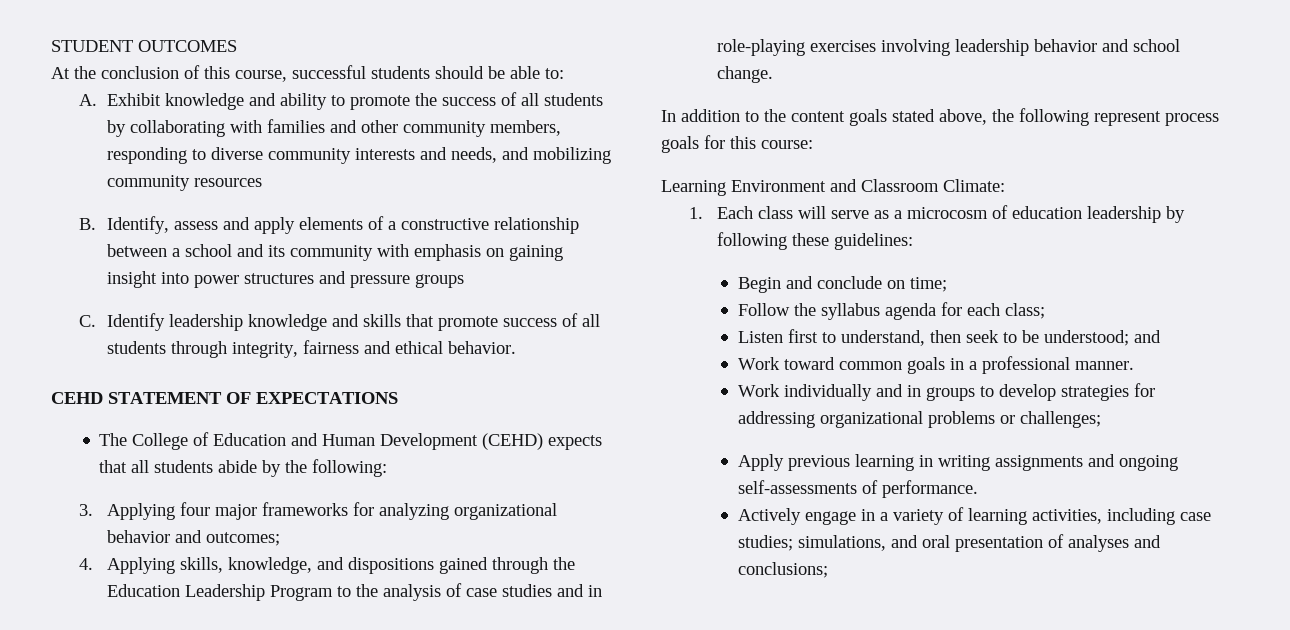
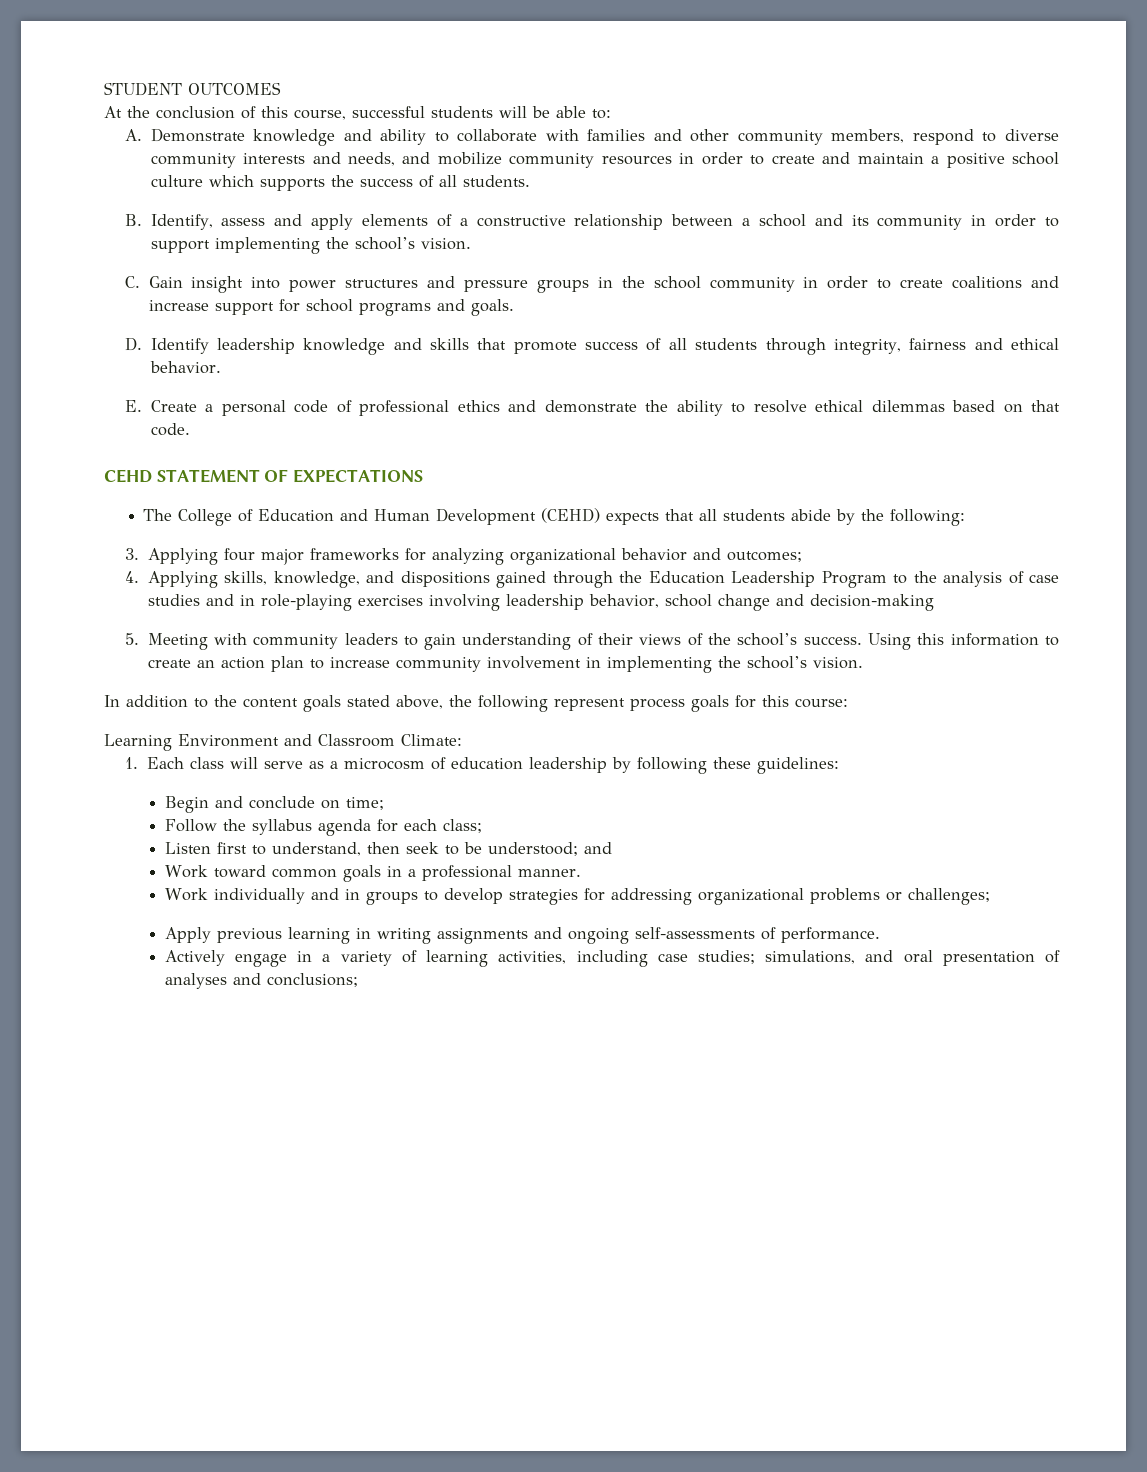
- At the conclusion of this course, successful students should be able to:
+ At the conclusion of this course, successful students will be able to:
- A. Exhibit knowledge and ability to promote the success of all students by collaborating with families and other community members, responding to diverse community interests and needs, and mobilizing community resources
+ A. Demonstrate knowledge and ability to collaborate with families and other community members, respond to diverse community interests and needs, and mobilize community resources in order to create and maintain a positive school culture which supports the success of all students.
- B. Identify, assess and apply elements of a constructive relationship between a school and its community with emphasis on gaining insight into power structures and pressure groups
- C. Identify leadership knowledge and skills that promote success of all students through integrity, fairness and ethical behavior.
+ B. Identify, assess and apply elements of a constructive relationship between a school and its community in order to support implementing the school’s vision.
+ C. Gain insight into power structures and pressure groups in the school community in order to create coalitions and increase support for school programs and goals.
+ D. Identify leadership knowledge and skills that promote success of all students through integrity, fairness and ethical behavior.
+ E. Create a personal code of professional ethics and demonstrate the ability to resolve ethical dilemmas based on that code.
- 4. Applying skills, knowledge, and dispositions gained through the Education Leadership Program to the analysis of case studies and in role-playing exercises involving leadership behavior and school change.
+ 4. Applying skills, knowledge, and dispositions gained through the Education Leadership Program to the analysis of case studies and in role-playing exercises involving leadership behavior, school change and decision-making
+ 5. Meeting with community leaders to gain understanding of their views of the school’s success. Using this information to create an action plan to increase community involvement in implementing the school’s vision.

